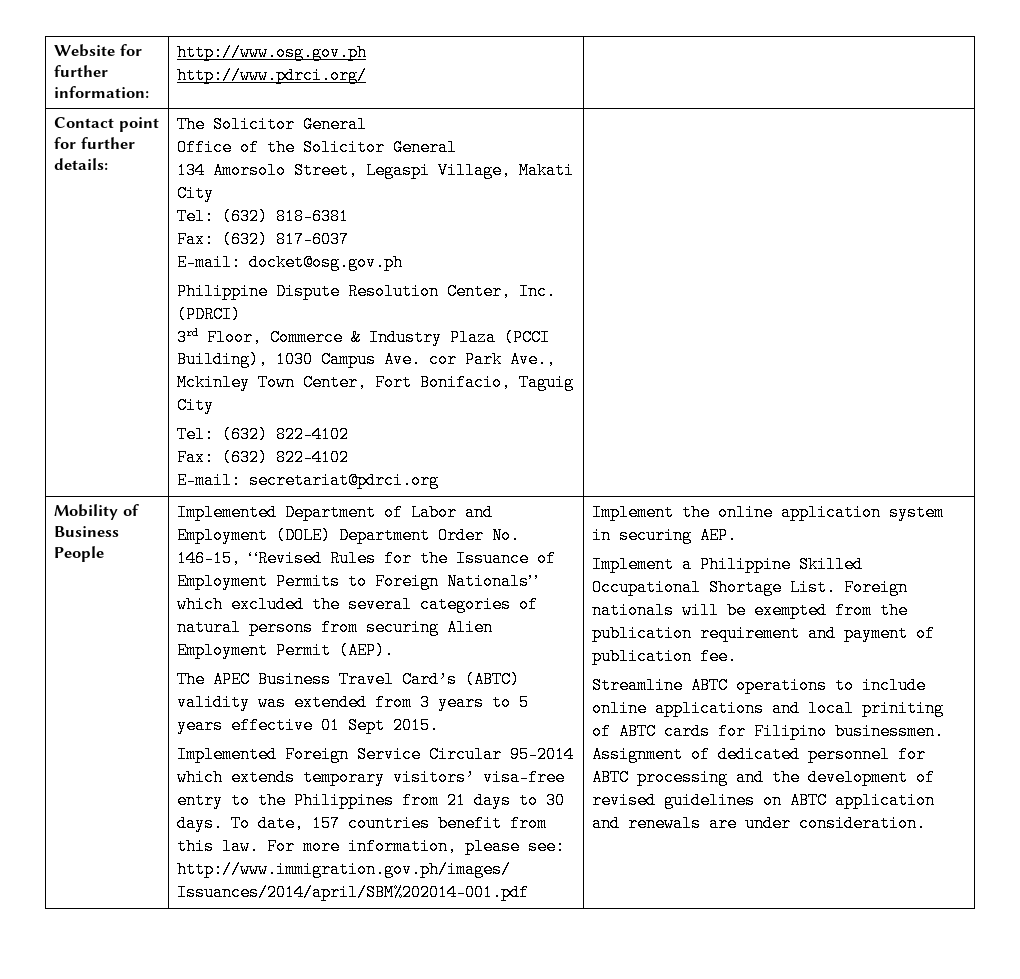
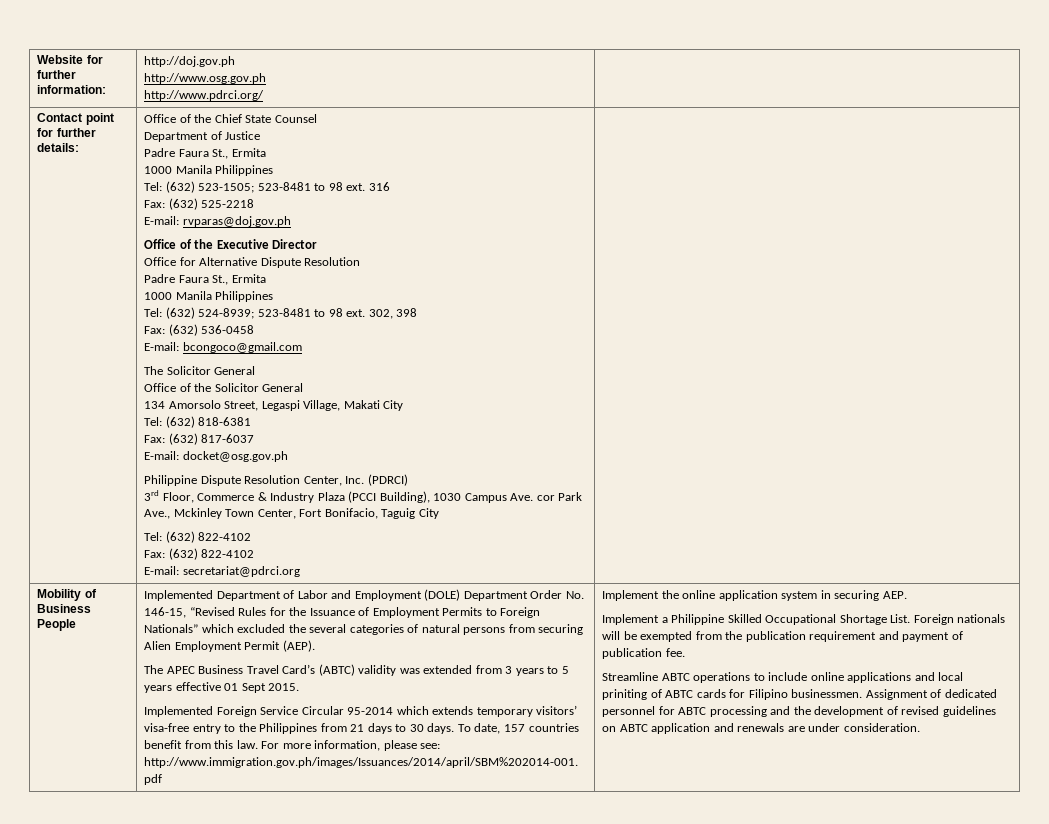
- Website for further information: | http://www.osg.gov.ph
+ Website for further information: | http://doj.gov.ph
+ http://www.osg.gov.ph
+ Office of the Chief State Counsel
+ Department of Justice
+ Padre Faura St., Ermita
+ 1000 Manila Philippines
+ Tel: (632) 523-1505; 523-8481 to 98 ext. 316
+ Fax: (632) 525-2218
+ E-mail: rvparas@doj.gov.ph
+ Office of the Executive Director
+ Office for Alternative Dispute Resolution
+ Padre Faura St., Ermita
+ 1000 Manila Philippines
+ Tel: (632) 524-8939; 523-8481 to 98 ext. 302, 398
+ Fax: (632) 536-0458
+ E-mail: bcongoco@gmail.com

